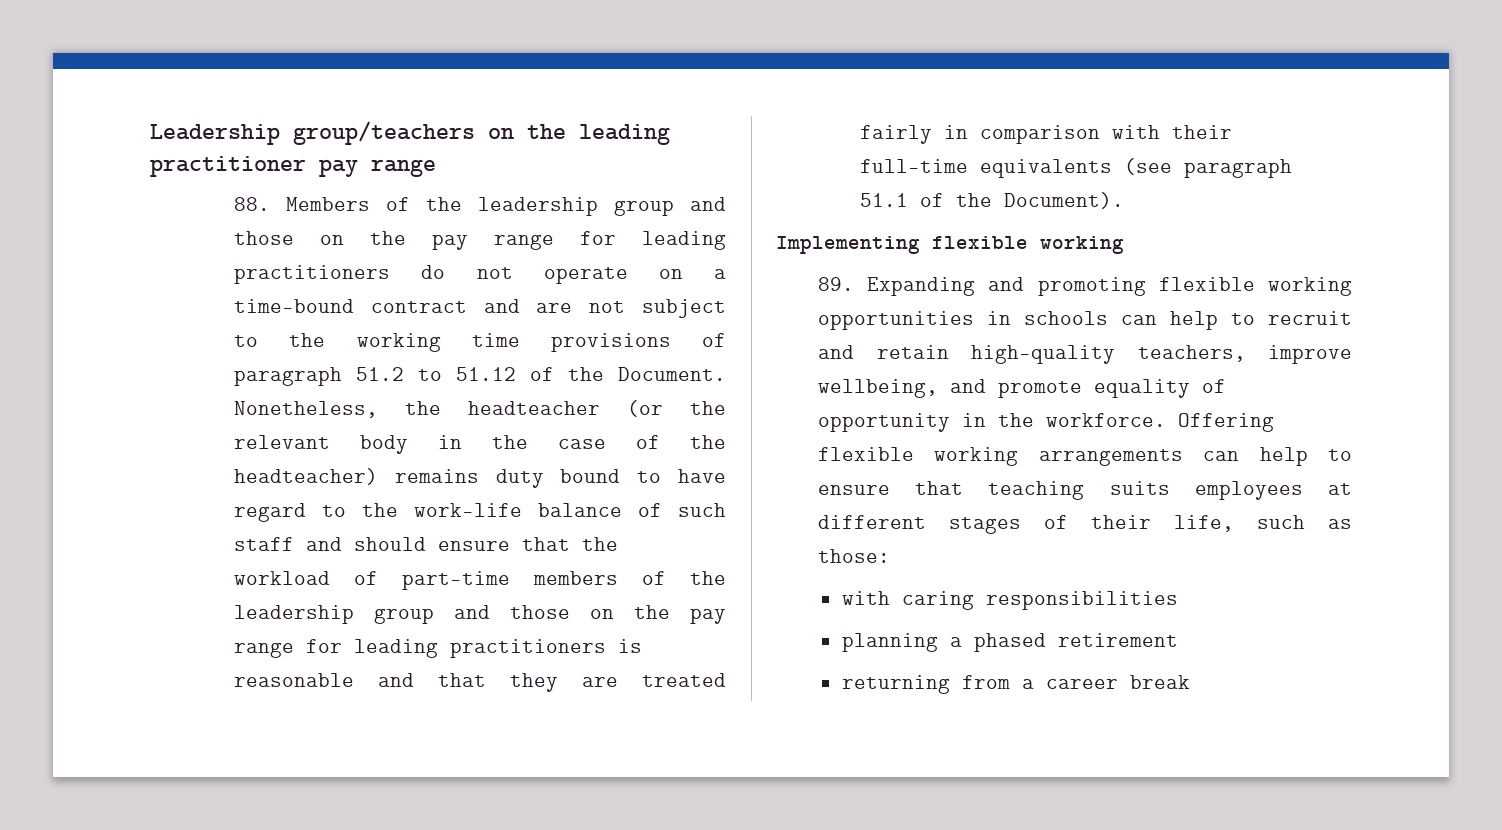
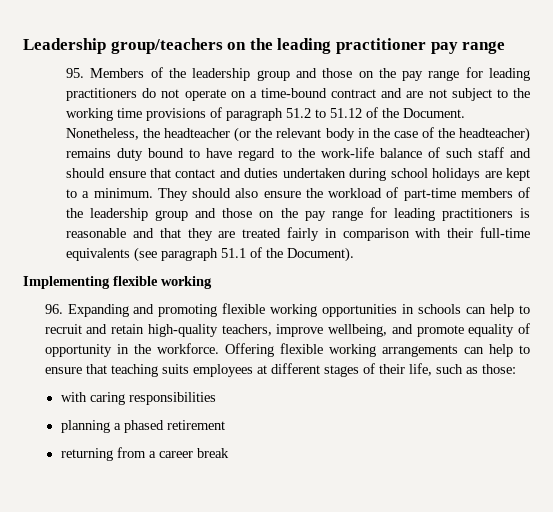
- 88. Members of the leadership group and those on the pay range for leading practitioners do not operate on a time-bound contract and are not subject to the working time provisions of paragraph 51.2 to 51.12 of the Document.
+ 95. Members of the leadership group and those on the pay range for leading practitioners do not operate on a time-bound contract and are not subject to the working time provisions of paragraph 51.2 to 51.12 of the Document.
- Nonetheless, the headteacher (or the relevant body in the case of the headteacher) remains duty bound to have regard to the work-life balance of such staff and should ensure that the workload of part-time members of the leadership group and those on the pay range for leading practitioners is reasonable and that they are treated fairly in comparison with their full-time equivalents (see paragraph 51.1 of the Document).
+ Nonetheless, the headteacher (or the relevant body in the case of the headteacher) remains duty bound to have regard to the work-life balance of such staff and should ensure that contact and duties undertaken during school holidays are kept to a minimum. They should also ensure the workload of part-time members of the leadership group and those on the pay range for leading practitioners is reasonable and that they are treated fairly in comparison with their full-time equivalents (see paragraph 51.1 of the Document).
- 89. Expanding and promoting flexible working opportunities in schools can help to recruit and retain high-quality teachers, improve wellbeing, and promote equality of opportunity in the workforce.
+ 96. Expanding and promoting flexible working opportunities in schools can help to recruit and retain high-quality teachers, improve wellbeing, and promote equality of opportunity in the workforce.

